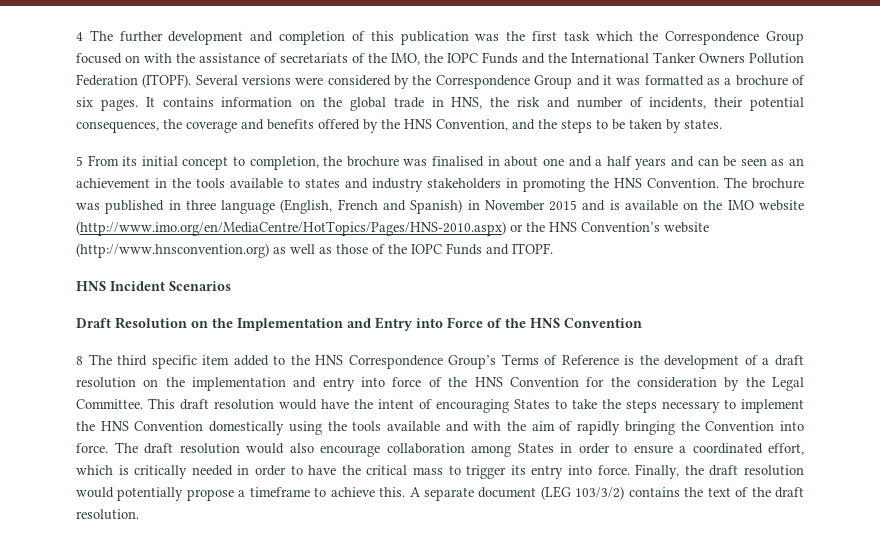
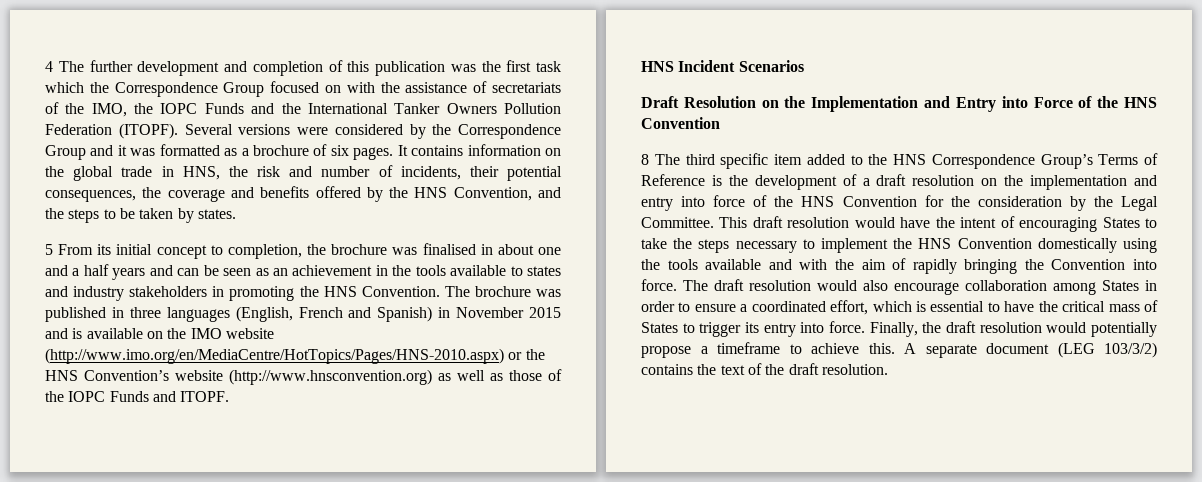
- The brochure was published in three language (English, French and Spanish) in November 2015 and is available on the IMO website (http://www.imo.org/en/MediaCentre/HotTopics/Pages/HNS-2010.aspx) or the HNS Convention’s website (http://www.hnsconvention.org) as well as those of the IOPC Funds and ITOPF.
+ The brochure was published in three languages (English, French and Spanish) in November 2015 and is available on the IMO website (http://www.imo.org/en/MediaCentre/HotTopics/Pages/HNS-2010.aspx) or the HNS Convention’s website (http://www.hnsconvention.org) as well as those of the IOPC Funds and ITOPF.
- The draft resolution would also encourage collaboration among States in order to ensure a coordinated effort, which is critically needed in order to have the critical mass to trigger its entry into force.
+ The draft resolution would also encourage collaboration among States in order to ensure a coordinated effort, which is essential to have the critical mass of States to trigger its entry into force.

